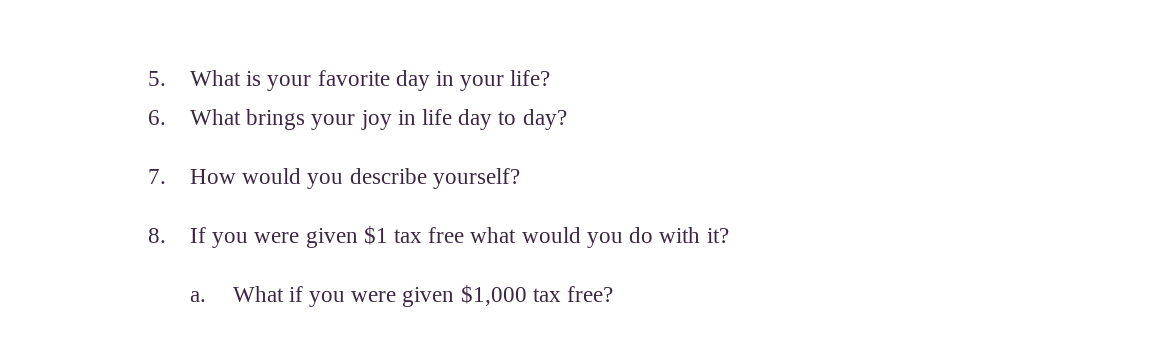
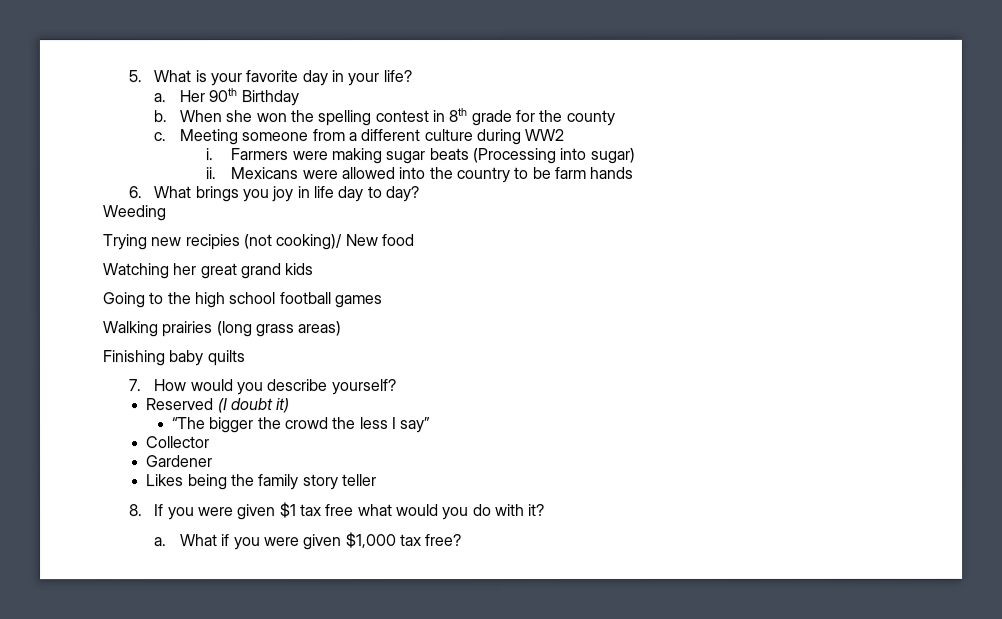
+ a. Her 90th Birthday
+ b. When she won the spelling contest in 8th grade for the county
+ c. Meeting someone from a different culture during WW2
+ i. Farmers were making sugar beats (Processing into sugar)
+ ii. Mexicans were allowed into the country to be farm hands
- 6. What brings your joy in life day to day?
+ 6. What brings you joy in life day to day?
+ Weeding
+ Trying new recipies (not cooking)/ New food
+ Watching her great grand kids
+ Going to the high school football games
+ Walking prairies (long grass areas)
+ Finishing baby quilts
+ Reserved (I doubt it)
+ “The bigger the crowd the less I say”
+ Collector
+ Gardener
+ Likes being the family story teller

